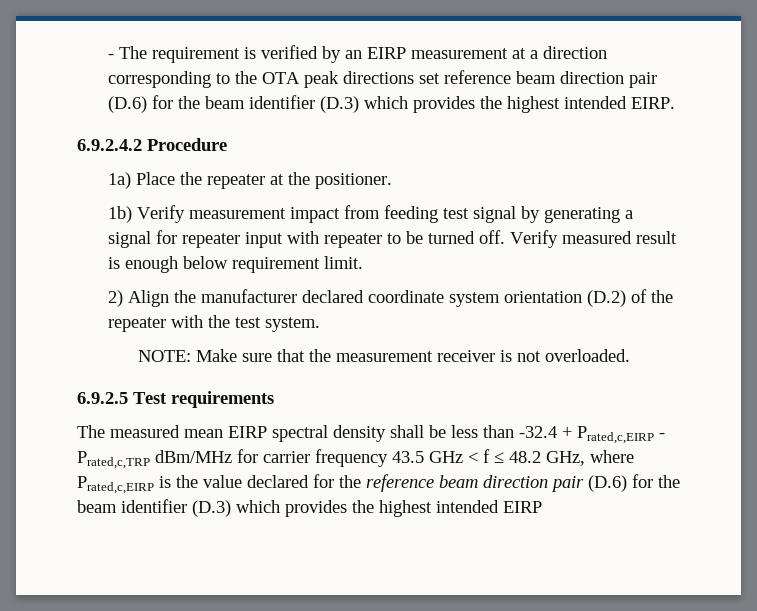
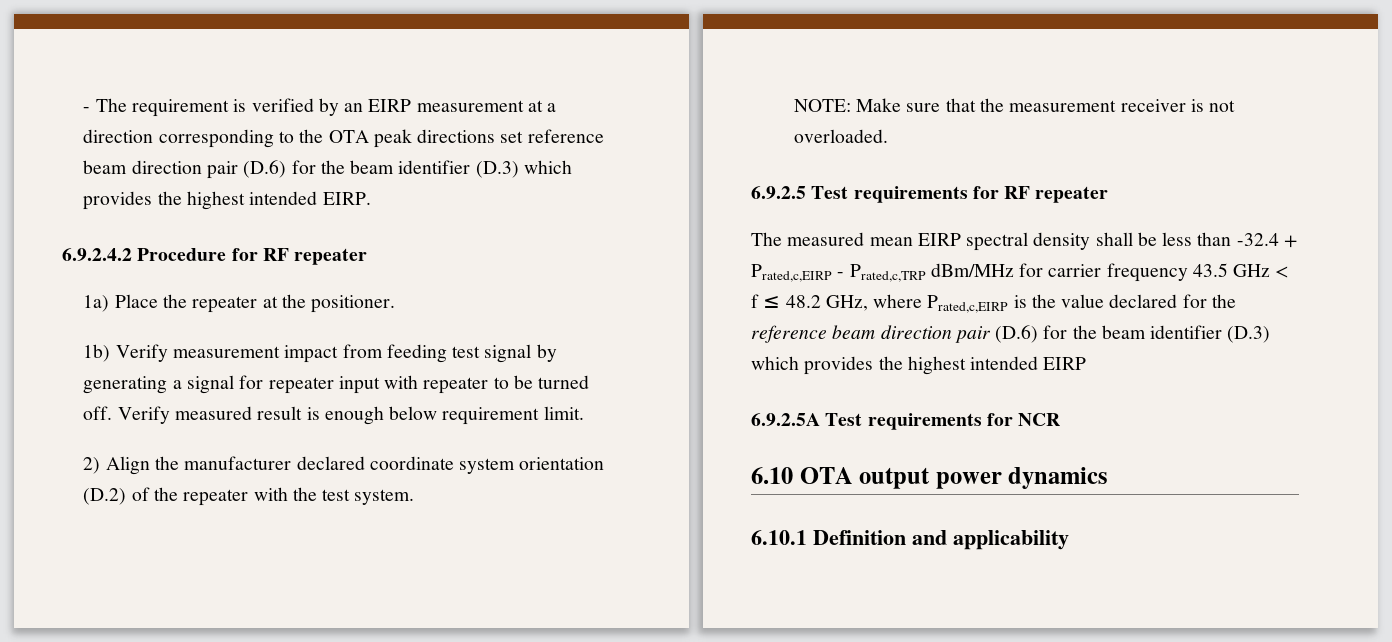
- 6.9.2.4.2 Procedure
+ 6.9.2.4.2 Procedure for RF repeater
- 6.9.2.5 Test requirements
+ 6.9.2.5 Test requirements for RF repeater
+ 6.9.2.5A Test requirements for NCR
+ 6.10 OTA output power dynamics
+ 6.10.1 Definition and applicability

